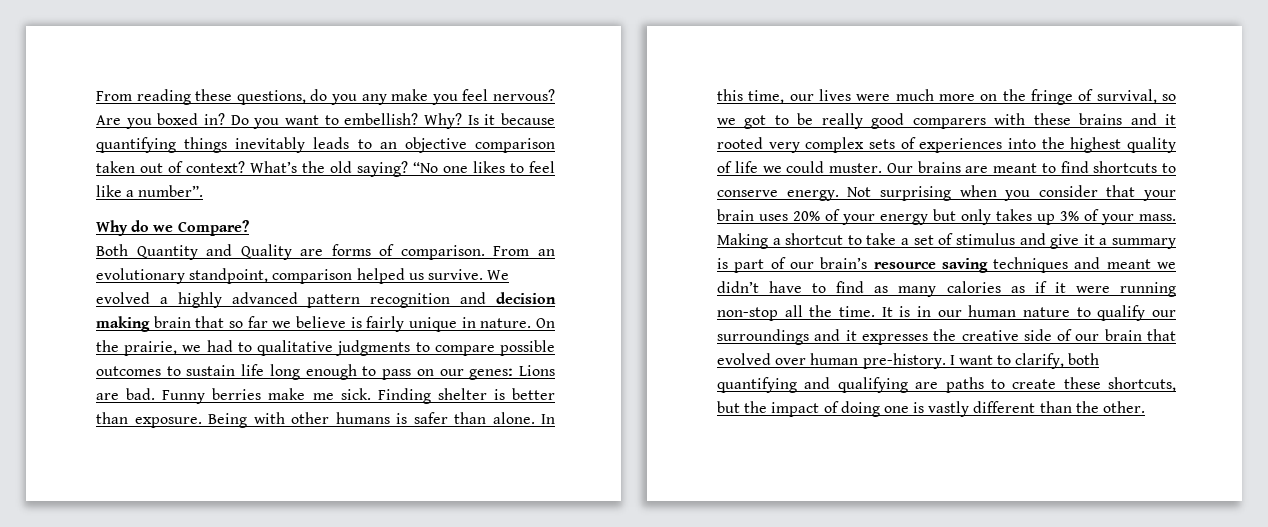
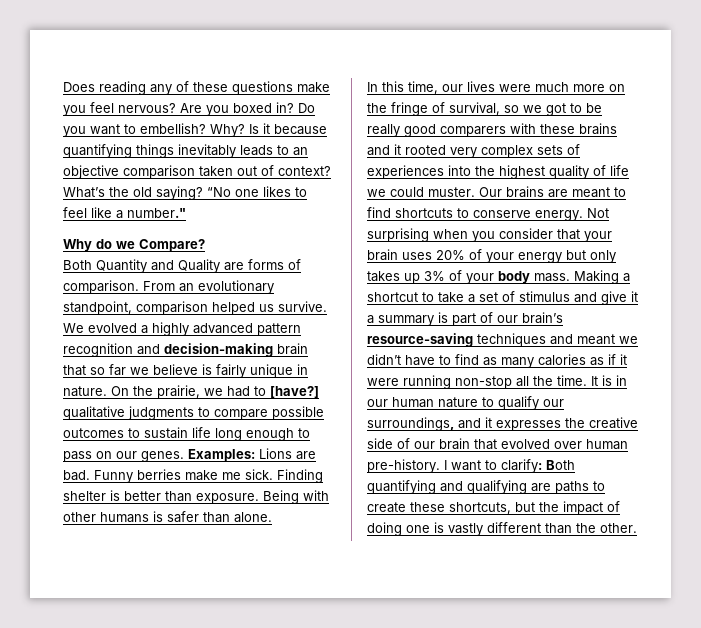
- From reading these questions, do you any make you feel nervous?
+ Does reading any of these questions make you feel nervous?
- “No one likes to feel like a number”.
+ “No one likes to feel like a number."
- We evolved a highly advanced pattern recognition and decision making brain that so far we believe is fairly unique in nature.
+ We evolved a highly advanced pattern recognition and decision-making brain that so far we believe is fairly unique in nature.
- On the prairie, we had to qualitative judgments to compare possible outcomes to sustain life long enough to pass on our genes: Lions are bad.
+ On the prairie, we had to [have?] qualitative judgments to compare possible outcomes to sustain life long enough to pass on our genes. Examples: Lions are bad.
- Being with other humans is safer than alone. In this time, our lives were much more on the fringe of survival, so we got to be really good comparers with these brains and it rooted very complex sets of experiences into the highest quality of life we could muster.
+ Being with other humans is safer than alone.
+ In this time, our lives were much more on the fringe of survival, so we got to be really good comparers with these brains and it rooted very complex sets of experiences into the highest quality of life we could muster.
- Not surprising when you consider that your brain uses 20% of your energy but only takes up 3% of your mass.
+ Not surprising when you consider that your brain uses 20% of your energy but only takes up 3% of your body mass.
- Making a shortcut to take a set of stimulus and give it a summary is part of our brain’s resource saving techniques and meant we didn’t have to find as many calories as if it were running non-stop all the time.
+ Making a shortcut to take a set of stimulus and give it a summary is part of our brain’s resource-saving techniques and meant we didn’t have to find as many calories as if it were running non-stop all the time.
- It is in our human nature to qualify our surroundings and it expresses the creative side of our brain that evolved over human pre-history.
+ It is in our human nature to qualify our surroundings, and it expresses the creative side of our brain that evolved over human pre-history.
- I want to clarify, both quantifying and qualifying are paths to create these shortcuts, but the impact of doing one is vastly different than the other.
+ I want to clarify: Both quantifying and qualifying are paths to create these shortcuts, but the impact of doing one is vastly different than the other.

